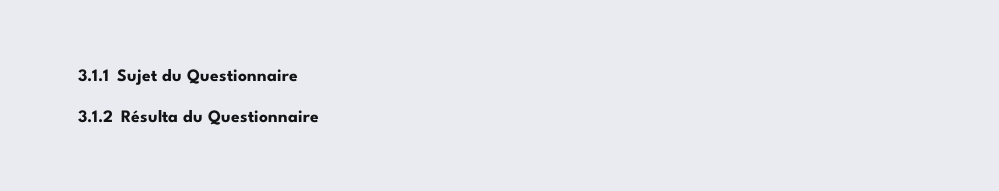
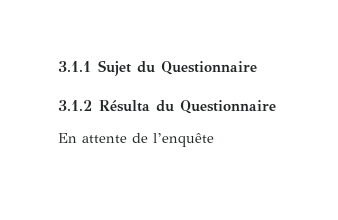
+ En attente de l’enquête

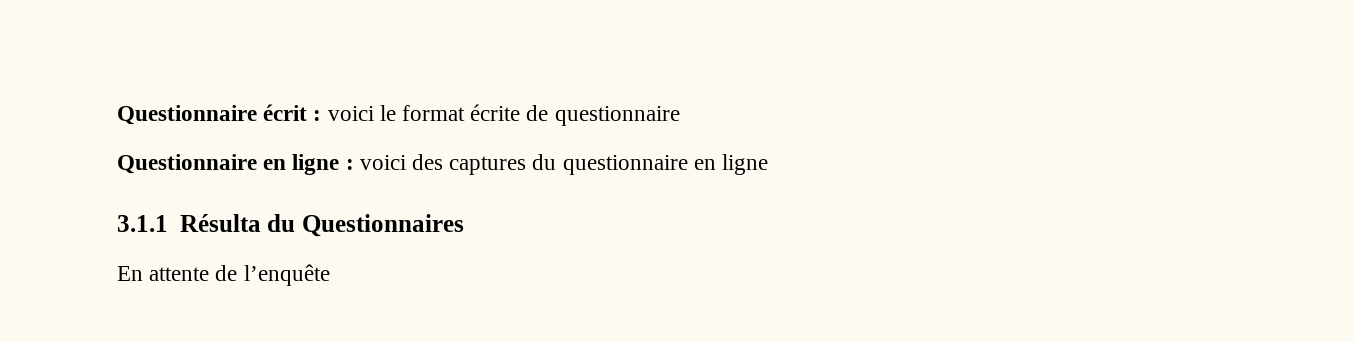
- 3.1.1 Sujet du Questionnaire
- 3.1.2 Résulta du Questionnaire
+ Questionnaire écrit : voici le format écrite de questionnaire
+ Questionnaire en ligne : voici des captures du questionnaire en ligne
+ 3.1.1 Résulta du Questionnaires

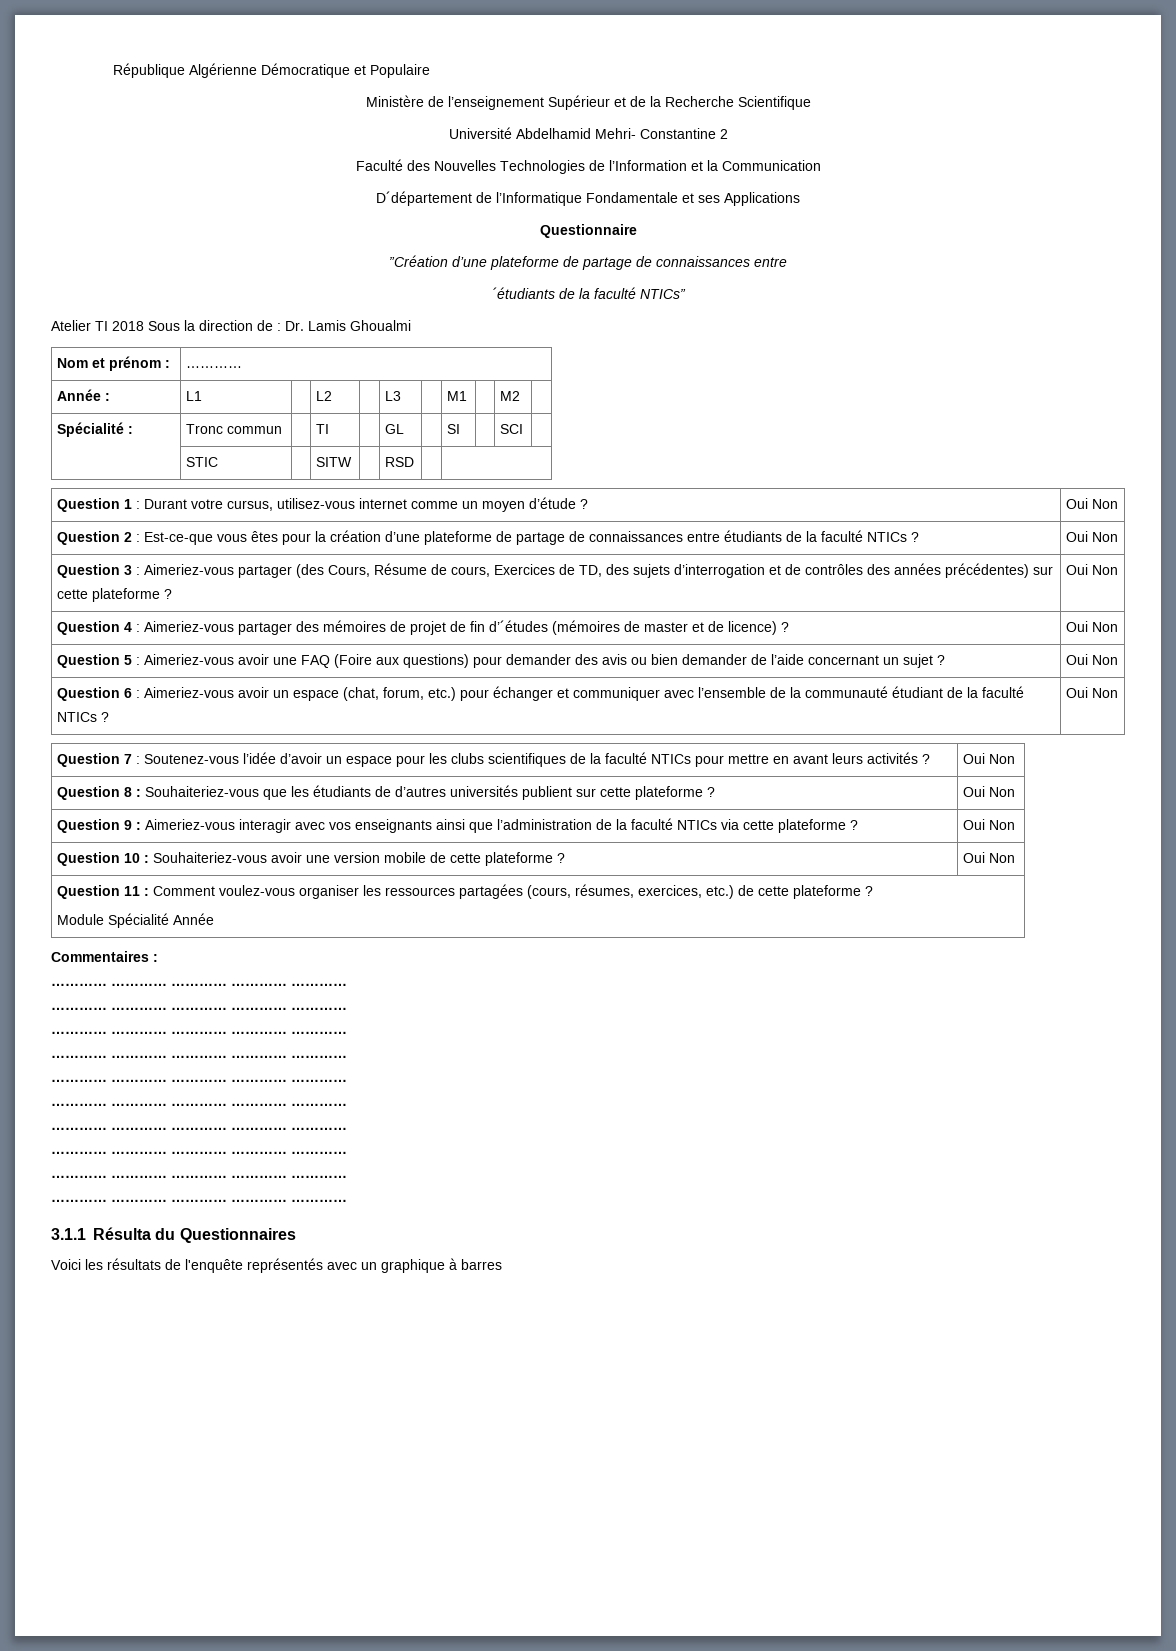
- Questionnaire écrit : voici le format écrite de questionnaire
- Questionnaire en ligne : voici des captures du questionnaire en ligne
+ République Algérienne Démocratique et Populaire
+ Ministère de l’enseignement Supérieur et de la Recherche Scientifique
+ Université Abdelhamid Mehri- Constantine 2
+ Faculté des Nouvelles Technologies de l’Information et la Communication
+ D´département de l’Informatique Fondamentale et ses Applications
+ Questionnaire
+ ”Création d’une plateforme de partage de connaissances entre
+ ´étudiants de la faculté NTICs”
+ Atelier TI 2018 Sous la direction de : Dr. Lamis Ghoualmi
+ Nom et prénom : | …………
+ Année : | L1 | | L2 | | L3 | | M1 | | M2 |
+ Spécialité : | Tronc commun | | TI | | GL | | SI | | SCI |
+ | STIC | | SITW | | RSD | |
+ Question 1 : Durant votre cursus, utilisez-vous internet comme un moyen d’étude ? | Oui Non
+ Question 2 : Est-ce-que vous êtes pour la création d’une plateforme de partage de connaissances entre étudiants de la faculté NTICs ? | Oui Non
+ Question 3 : Aimeriez-vous partager (des Cours, Résume de cours, Exercices de TD, des sujets d’interrogation et de contrôles des années précédentes) sur cette plateforme ? | Oui Non
+ Question 4 : Aimeriez-vous partager des mémoires de projet de fin d’´études (mémoires de master et de licence) ? | Oui Non
+ Question 5 : Aimeriez-vous avoir une FAQ (Foire aux questions) pour demander des avis ou bien demander de l’aide concernant un sujet ? | Oui Non
+ Question 6 : Aimeriez-vous avoir un espace (chat, forum, etc.) pour échanger et communiquer avec l’ensemble de la communauté étudiant de la faculté NTICs ? | Oui Non
+ Question 7 : Soutenez-vous l’idée d’avoir un espace pour les clubs scientifiques de la faculté NTICs pour mettre en avant leurs activités ? | Oui Non
+ Question 8 : Souhaiteriez-vous que les étudiants de d’autres universités publient sur cette plateforme ? | Oui Non
+ Question 9 : Aimeriez-vous interagir avec vos enseignants ainsi que l’administration de la faculté NTICs via cette plateforme ? | Oui Non
+ Question 10 : Souhaiteriez-vous avoir une version mobile de cette plateforme ? | Oui Non
+ Question 11 : Comment voulez-vous organiser les ressources partagées (cours, résumes, exercices, etc.) de cette plateforme ?
+ Module Spécialité Année
+ Commentaires :
+ ………… ………… ………… ………… …………
+ ………… ………… ………… ………… …………
+ ………… ………… ………… ………… …………
+ ………… ………… ………… ………… …………
+ ………… ………… ………… ………… …………
+ ………… ………… ………… ………… …………
+ ………… ………… ………… ………… …………
+ ………… ………… ………… ………… …………
+ ………… ………… ………… ………… …………
+ ………… ………… ………… ………… …………
  3.1.1 Résulta du Questionnaires
- En attente de l’enquête
+ Voici les résultats de l'enquête représentés avec un graphique à barres

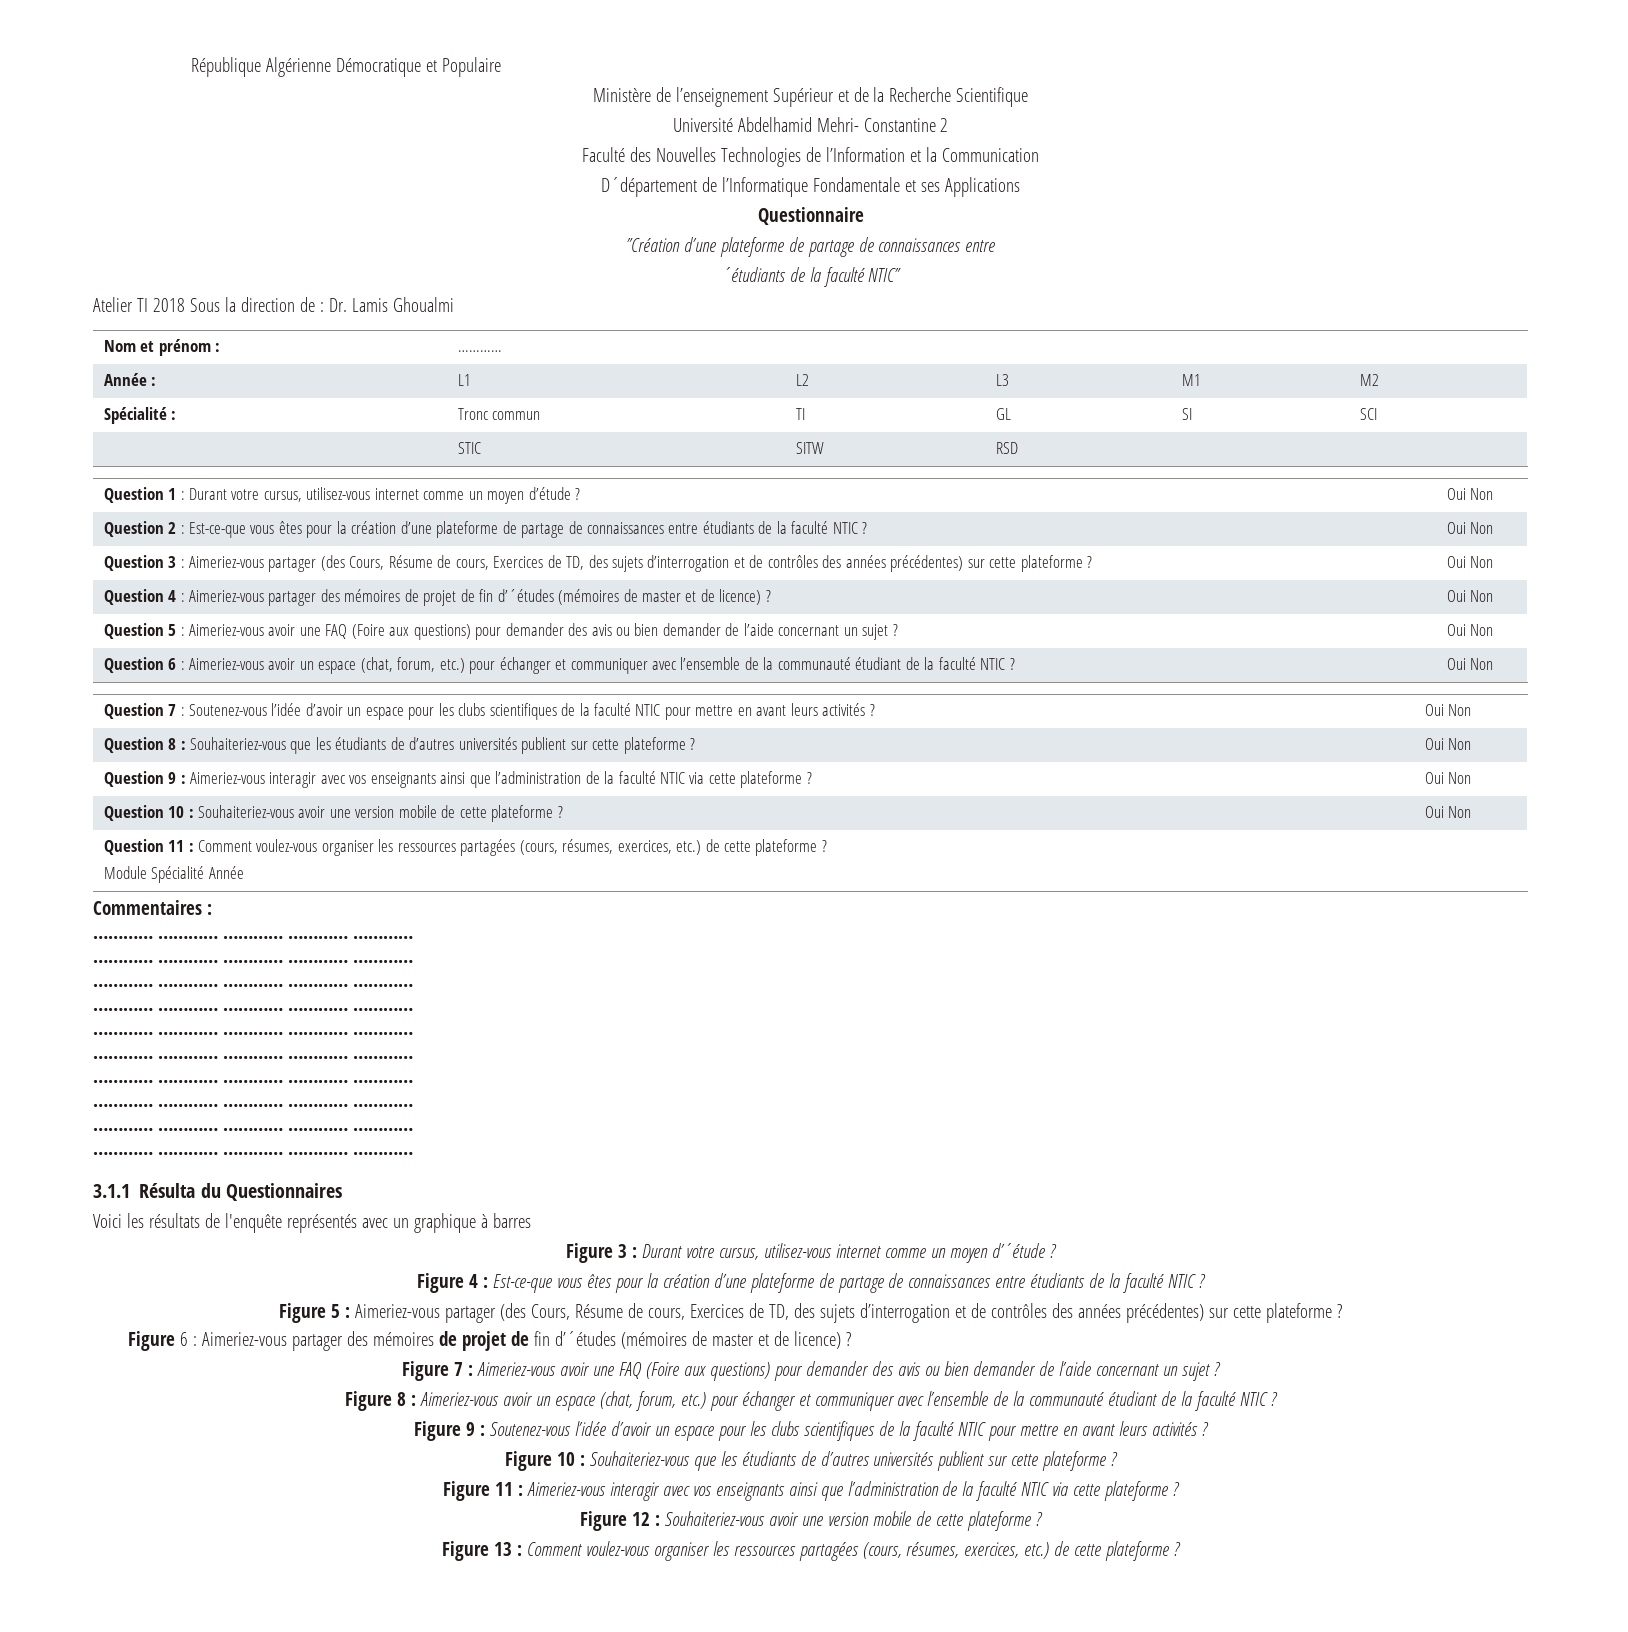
- ´étudiants de la faculté NTICs”
+ ´étudiants de la faculté NTIC”
- Question 2 : Est-ce-que vous êtes pour la création d’une plateforme de partage de connaissances entre étudiants de la faculté NTICs ? | Oui Non
+ Question 2 : Est-ce-que vous êtes pour la création d’une plateforme de partage de connaissances entre étudiants de la faculté NTIC ? | Oui Non
- Question 6 : Aimeriez-vous avoir un espace (chat, forum, etc.) pour échanger et communiquer avec l’ensemble de la communauté étudiant de la faculté NTICs ? | Oui Non
+ Question 6 : Aimeriez-vous avoir un espace (chat, forum, etc.) pour échanger et communiquer avec l’ensemble de la communauté étudiant de la faculté NTIC ? | Oui Non
- Question 7 : Soutenez-vous l’idée d’avoir un espace pour les clubs scientifiques de la faculté NTICs pour mettre en avant leurs activités ? | Oui Non
+ Question 7 : Soutenez-vous l’idée d’avoir un espace pour les clubs scientifiques de la faculté NTIC pour mettre en avant leurs activités ? | Oui Non
- Question 9 : Aimeriez-vous interagir avec vos enseignants ainsi que l’administration de la faculté NTICs via cette plateforme ? | Oui Non
+ Question 9 : Aimeriez-vous interagir avec vos enseignants ainsi que l’administration de la faculté NTIC via cette plateforme ? | Oui Non
+ Figure 3 : Durant votre cursus, utilisez-vous internet comme un moyen d’´étude ?
+ Figure 4 : Est-ce-que vous êtes pour la création d’une plateforme de partage de connaissances entre étudiants de la faculté NTIC ?
+ Figure 5 : Aimeriez-vous partager (des Cours, Résume de cours, Exercices de TD, des sujets d’interrogation et de contrôles des années précédentes) sur cette plateforme ?
+ Figure 6 : Aimeriez-vous partager des mémoires de projet de fin d’´études (mémoires de master et de licence) ?
+ Figure 7 : Aimeriez-vous avoir une FAQ (Foire aux questions) pour demander des avis ou bien demander de l’aide concernant un sujet ?
+ Figure 8 : Aimeriez-vous avoir un espace (chat, forum, etc.) pour échanger et communiquer avec l’ensemble de la communauté étudiant de la faculté NTIC ?
+ Figure 9 : Soutenez-vous l’idée d’avoir un espace pour les clubs scientifiques de la faculté NTIC pour mettre en avant leurs activités ?
+ Figure 10 : Souhaiteriez-vous que les étudiants de d’autres universités publient sur cette plateforme ?
+ Figure 11 : Aimeriez-vous interagir avec vos enseignants ainsi que l’administration de la faculté NTIC via cette plateforme ?
+ Figure 12 : Souhaiteriez-vous avoir une version mobile de cette plateforme ?
+ Figure 13 : Comment voulez-vous organiser les ressources partagées (cours, résumes, exercices, etc.) de cette plateforme ?

